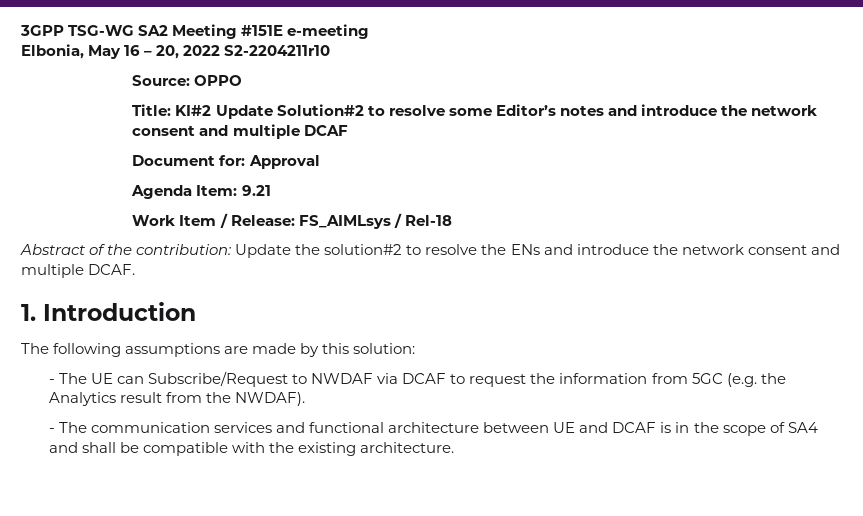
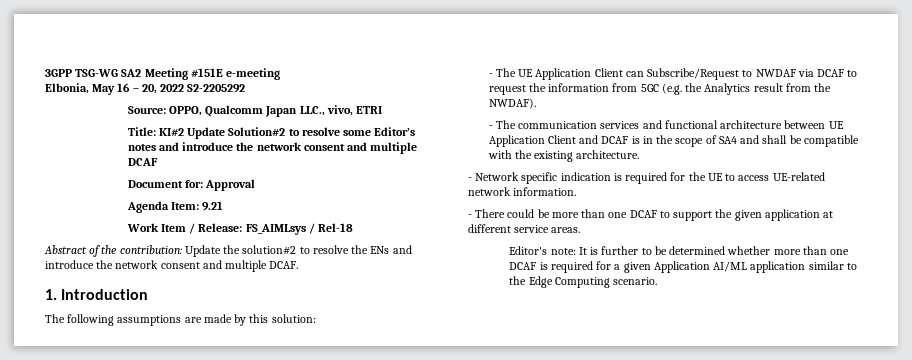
- Elbonia, May 16 – 20, 2022 S2-2204211r10
+ Elbonia, May 16 – 20, 2022 S2-2205292
- Source: OPPO
+ Source: OPPO, Qualcomm Japan LLC., vivo, ETRI
- - The UE can Subscribe/Request to NWDAF via DCAF to request the information from 5GC (e.g. the Analytics result from the NWDAF).
+ - The UE Application Client can Subscribe/Request to NWDAF via DCAF to request the information from 5GC (e.g. the Analytics result from the NWDAF).
- - The communication services and functional architecture between UE and DCAF is in the scope of SA4 and shall be compatible with the existing architecture.
+ - The communication services and functional architecture between UE Application Client and DCAF is in the scope of SA4 and shall be compatible with the existing architecture.
+ - Network specific indication is required for the UE to access UE-related network information.
+ - There could be more than one DCAF to support the given application at different service areas.
+ Editor's note: It is further to be determined whether more than one DCAF is required for a given Application AI/ML application similar to the Edge Computing scenario.

